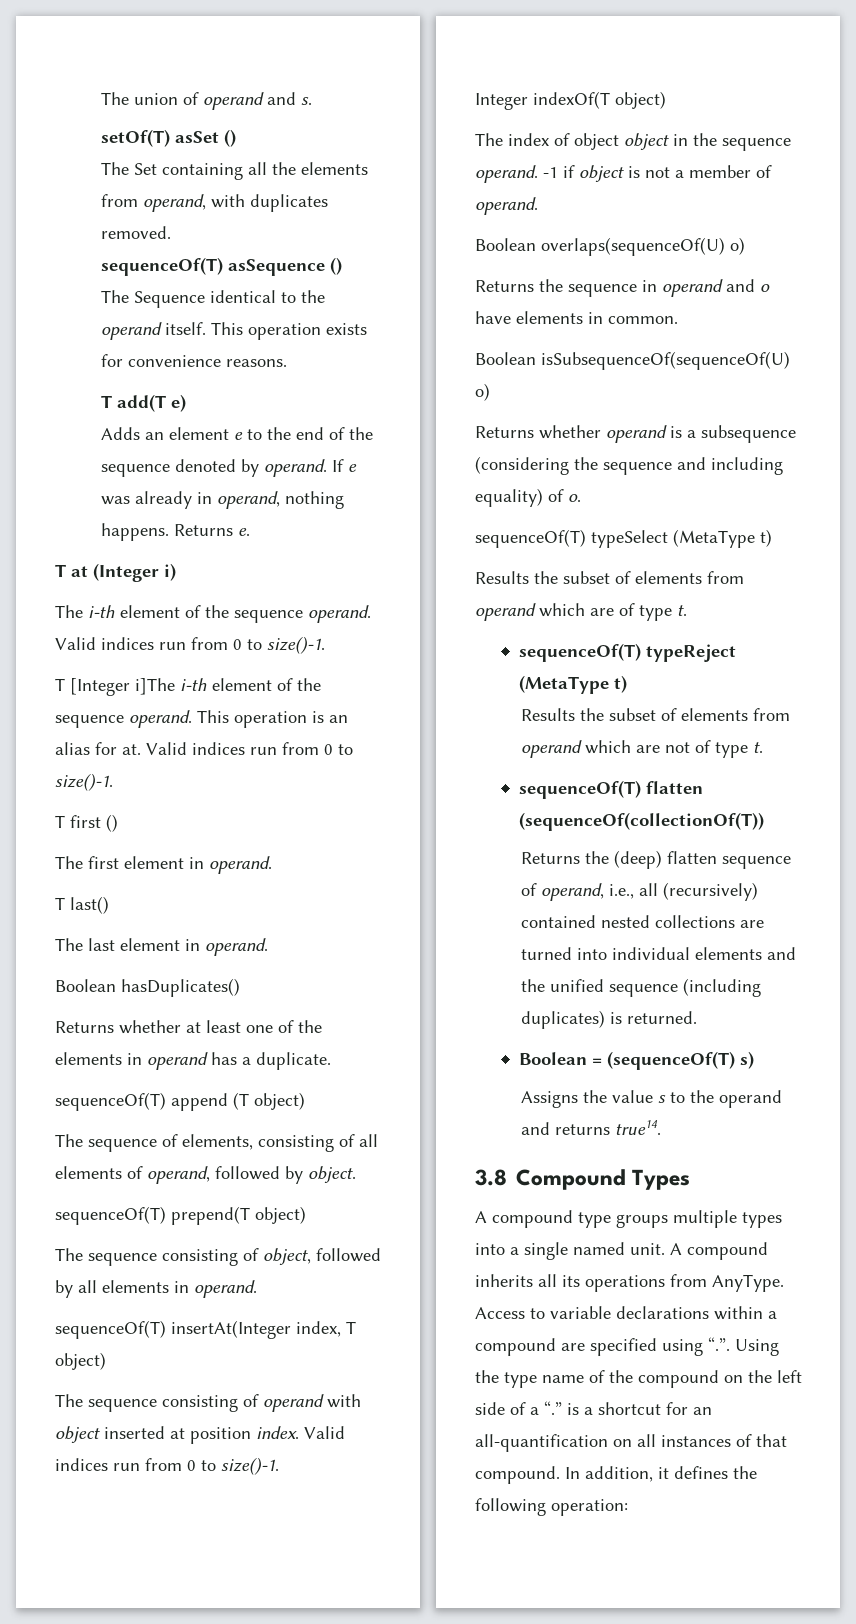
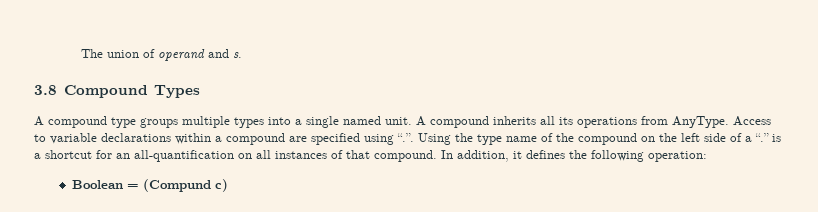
- setOf(T) asSet ()
- The Set containing all the elements from operand, with duplicates removed.
- sequenceOf(T) asSequence ()
- The Sequence identical to the operand itself. This operation exists for convenience reasons.
- T add(T e)
- Adds an element e to the end of the sequence denoted by operand. If e was already in operand, nothing happens. Returns e.
- T at (Integer i)
- The i-th element of the sequence operand. Valid indices run from 0 to size()-1.
- T [Integer i]The i-th element of the sequence operand. This operation is an alias for at. Valid indices run from 0 to size()-1.
- T first ()
- The first element in operand.
- T last()
- The last element in operand.
- Boolean hasDuplicates()
- Returns whether at least one of the elements in operand has a duplicate.
- sequenceOf(T) append (T object)
- The sequence of elements, consisting of all elements of operand, followed by object.
- sequenceOf(T) prepend(T object)
- The sequence consisting of object, followed by all elements in operand.
- sequenceOf(T) insertAt(Integer index, T object)
- The sequence consisting of operand with object inserted at position index. Valid indices run from 0 to size()-1.
- Integer indexOf(T object)
- The index of object object in the sequence operand. -1 if object is not a member of operand.
- Boolean overlaps(sequenceOf(U) o)
- Returns the sequence in operand and o have elements in common.
- Boolean isSubsequenceOf(sequenceOf(U) o)
- Returns whether operand is a subsequence (considering the sequence and including equality) of o.
- sequenceOf(T) typeSelect (MetaType t)
- Results the subset of elements from operand which are of type t.
- sequenceOf(T) typeReject (MetaType t)
- Results the subset of elements from operand which are not of type t.
- sequenceOf(T) flatten (sequenceOf(collectionOf(T))
- Returns the (deep) flatten sequence of operand, i.e., all (recursively) contained nested collections are turned into individual elements and the unified sequence (including duplicates) is returned.
- Boolean = (sequenceOf(T) s)
- Assigns the value s to the operand and returns true14.
+ Boolean = (Compund c)

